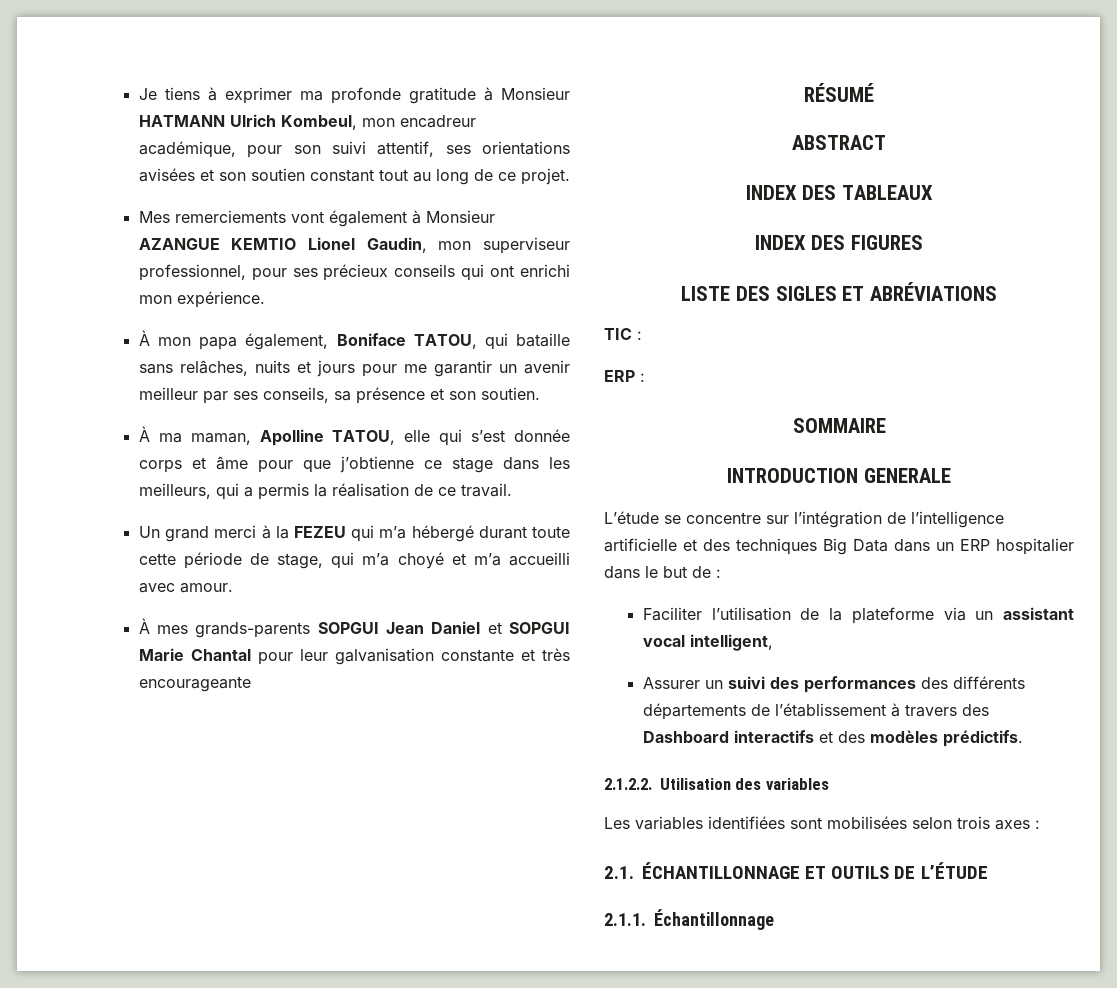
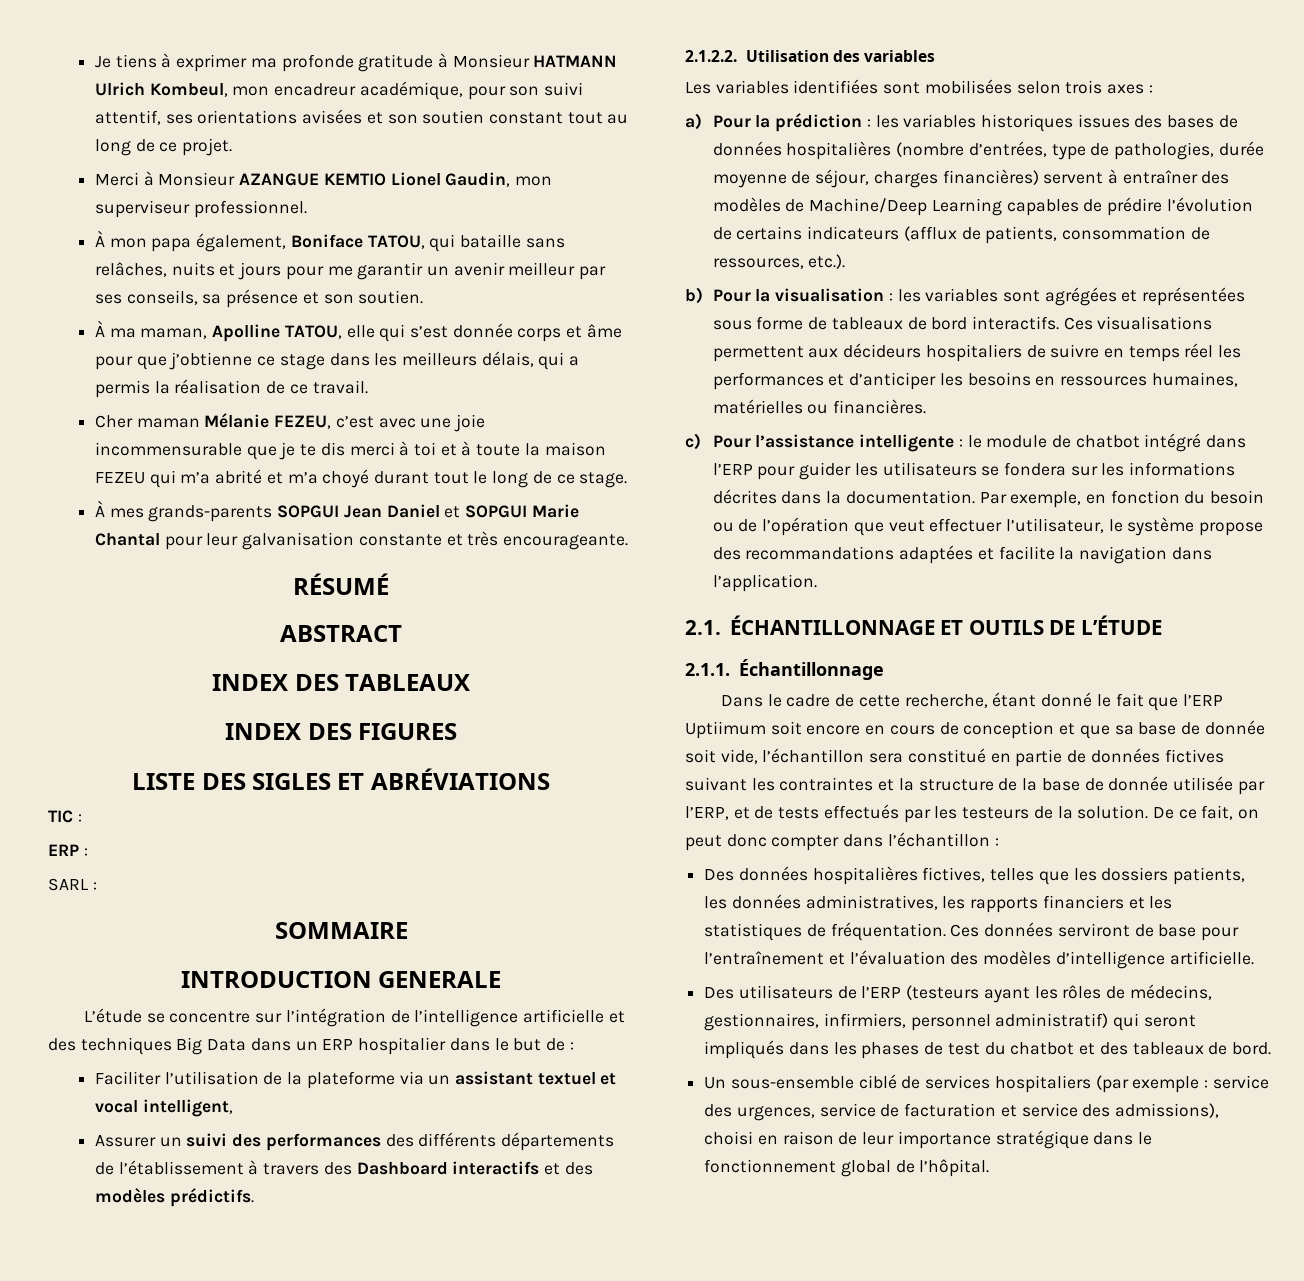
- Mes remerciements vont également à Monsieur AZANGUE KEMTIO Lionel Gaudin, mon superviseur professionnel, pour ses précieux conseils qui ont enrichi mon expérience.
+ Merci à Monsieur AZANGUE KEMTIO Lionel Gaudin, mon superviseur professionnel.
- À ma maman, Apolline TATOU, elle qui s’est donnée corps et âme pour que j’obtienne ce stage dans les meilleurs, qui a permis la réalisation de ce travail.
+ À ma maman, Apolline TATOU, elle qui s’est donnée corps et âme pour que j’obtienne ce stage dans les meilleurs délais, qui a permis la réalisation de ce travail.
- Un grand merci à la FEZEU qui m’a hébergé durant toute cette période de stage, qui m’a choyé et m’a accueilli avec amour.
+ Cher maman Mélanie FEZEU, c’est avec une joie incommensurable que je te dis merci à toi et à toute la maison FEZEU qui m’a abrité et m’a choyé durant tout le long de ce stage.
- À mes grands-parents SOPGUI Jean Daniel et SOPGUI Marie Chantal pour leur galvanisation constante et très encourageante
+ À mes grands-parents SOPGUI Jean Daniel et SOPGUI Marie Chantal pour leur galvanisation constante et très encourageante.
+ SARL :
- Faciliter l’utilisation de la plateforme via un assistant vocal intelligent,
+ Faciliter l’utilisation de la plateforme via un assistant textuel et vocal intelligent,
+ a) Pour la prédiction : les variables historiques issues des bases de données hospitalières (nombre d’entrées, type de pathologies, durée moyenne de séjour, charges financières) servent à entraîner des modèles de Machine/Deep Learning capables de prédire l’évolution de certains indicateurs (afflux de patients, consommation de ressources, etc.).
+ b) Pour la visualisation : les variables sont agrégées et représentées sous forme de tableaux de bord interactifs. Ces visualisations permettent aux décideurs hospitaliers de suivre en temps réel les performances et d’anticiper les besoins en ressources humaines, matérielles ou financières.
+ c) Pour l’assistance intelligente : le module de chatbot intégré dans l’ERP pour guider les utilisateurs se fondera sur les informations décrites dans la documentation. Par exemple, en fonction du besoin ou de l’opération que veut effectuer l’utilisateur, le système propose des recommandations adaptées et facilite la navigation dans l’application.
+ Dans le cadre de cette recherche, étant donné le fait que l’ERP Uptiimum soit encore en cours de conception et que sa base de donnée soit vide, l’échantillon sera constitué en partie de données fictives suivant les contraintes et la structure de la base de donnée utilisée par l’ERP, et de tests effectués par les testeurs de la solution. De ce fait, on peut donc compter dans l’échantillon :
+ Des données hospitalières fictives, telles que les dossiers patients, les données administratives, les rapports financiers et les statistiques de fréquentation. Ces données serviront de base pour l’entraînement et l’évaluation des modèles d’intelligence artificielle.
+ Des utilisateurs de l’ERP (testeurs ayant les rôles de médecins, gestionnaires, infirmiers, personnel administratif) qui seront impliqués dans les phases de test du chatbot et des tableaux de bord.
+ Un sous-ensemble ciblé de services hospitaliers (par exemple : service des urgences, service de facturation et service des admissions), choisi en raison de leur importance stratégique dans le fonctionnement global de l’hôpital.

